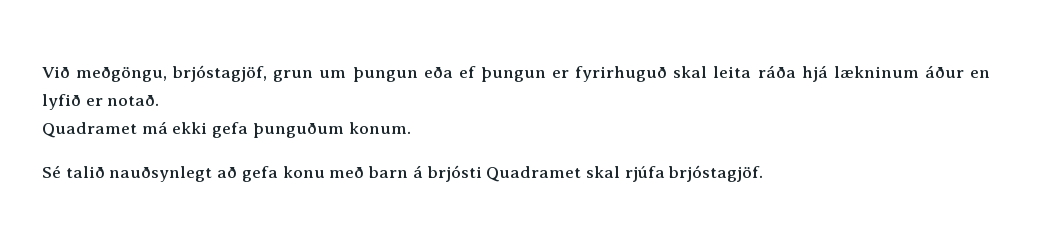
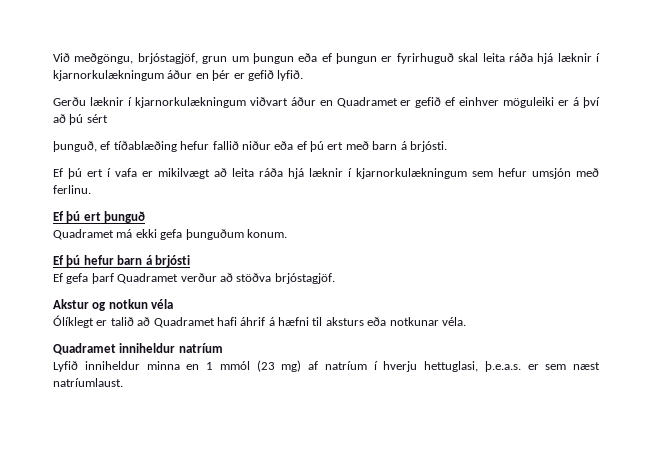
- Við meðgöngu, brjóstagjöf, grun um þungun eða ef þungun er fyrirhuguð skal leita ráða hjá lækninum áður en lyfið er notað.
+ Við meðgöngu, brjóstagjöf, grun um þungun eða ef þungun er fyrirhuguð skal leita ráða hjá læknir í kjarnorkulækningum áður en þér er gefið lyfið.
+ Gerðu læknir í kjarnorkulækningum viðvart áður en Quadramet er gefið ef einhver möguleiki er á því að þú sért
+ þunguð, ef tíðablæðing hefur fallið niður eða ef þú ert með barn á brjósti.
+ Ef þú ert í vafa er mikilvægt að leita ráða hjá læknir í kjarnorkulækningum sem hefur umsjón með ferlinu.
+ Ef þú ert þunguð
- Sé talið nauðsynlegt að gefa konu með barn á brjósti Quadramet skal rjúfa brjóstagjöf.
+ Ef þú hefur barn á brjósti
+ Ef gefa þarf Quadramet verður að stöðva brjóstagjöf.
+ Akstur og notkun véla
+ Ólíklegt er talið að Quadramet hafi áhrif á hæfni til aksturs eða notkunar véla.
+ Quadramet inniheldur natríum
+ Lyfið inniheldur minna en 1 mmól (23 mg) af natríum í hverju hettuglasi, þ.e.a.s. er sem næst natríumlaust.

